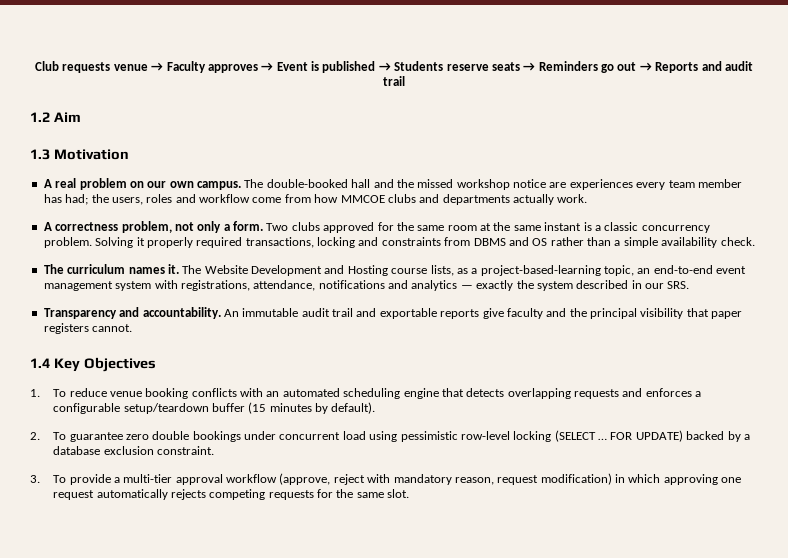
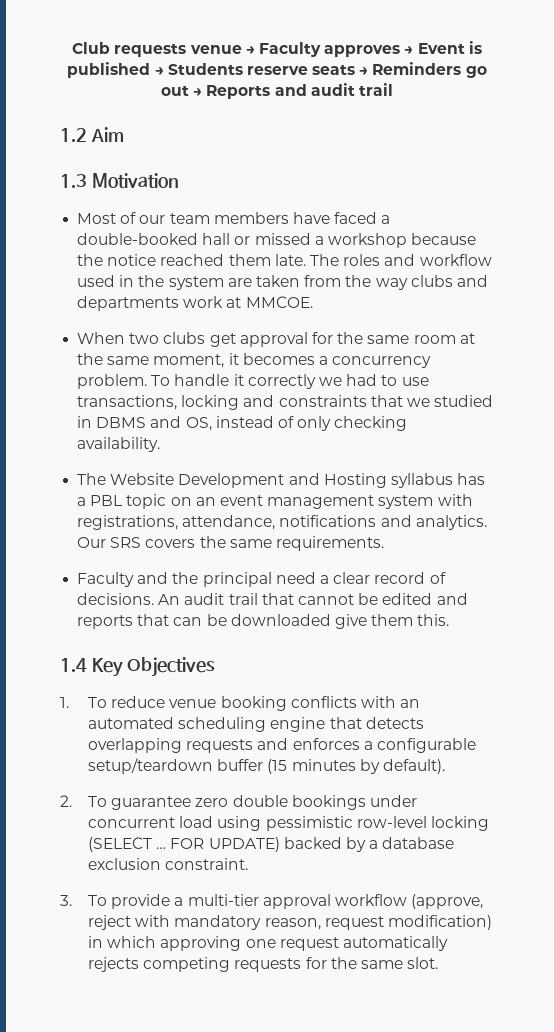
- A real problem on our own campus. The double-booked hall and the missed workshop notice are experiences every team member has had; the users, roles and workflow come from how MMCOE clubs and departments actually work.
- A correctness problem, not only a form. Two clubs approved for the same room at the same instant is a classic concurrency problem. Solving it properly required transactions, locking and constraints from DBMS and OS rather than a simple availability check.
- The curriculum names it. The Website Development and Hosting course lists, as a project-based-learning topic, an end-to-end event management system with registrations, attendance, notifications and analytics — exactly the system described in our SRS.
- Transparency and accountability. An immutable audit trail and exportable reports give faculty and the principal visibility that paper registers cannot.
+ Most of our team members have faced a double-booked hall or missed a workshop because the notice reached them late. The roles and workflow used in the system are taken from the way clubs and departments work at MMCOE.
+ When two clubs get approval for the same room at the same moment, it becomes a concurrency problem. To handle it correctly we had to use transactions, locking and constraints that we studied in DBMS and OS, instead of only checking availability.
+ The Website Development and Hosting syllabus has a PBL topic on an event management system with registrations, attendance, notifications and analytics. Our SRS covers the same requirements.
+ Faculty and the principal need a clear record of decisions. An audit trail that cannot be edited and reports that can be downloaded give them this.

